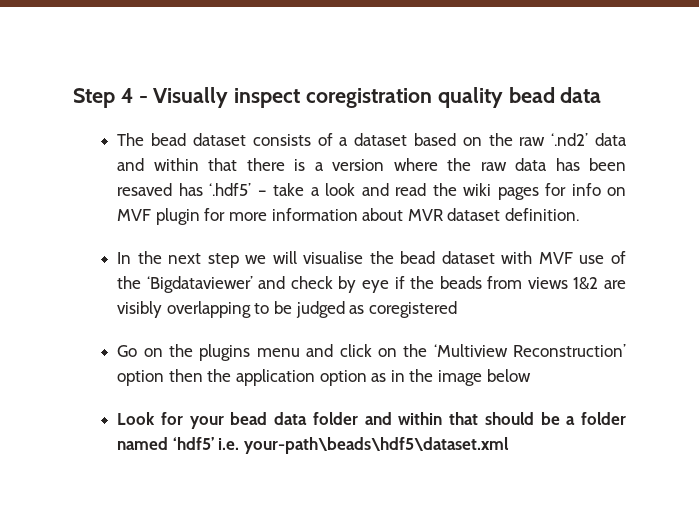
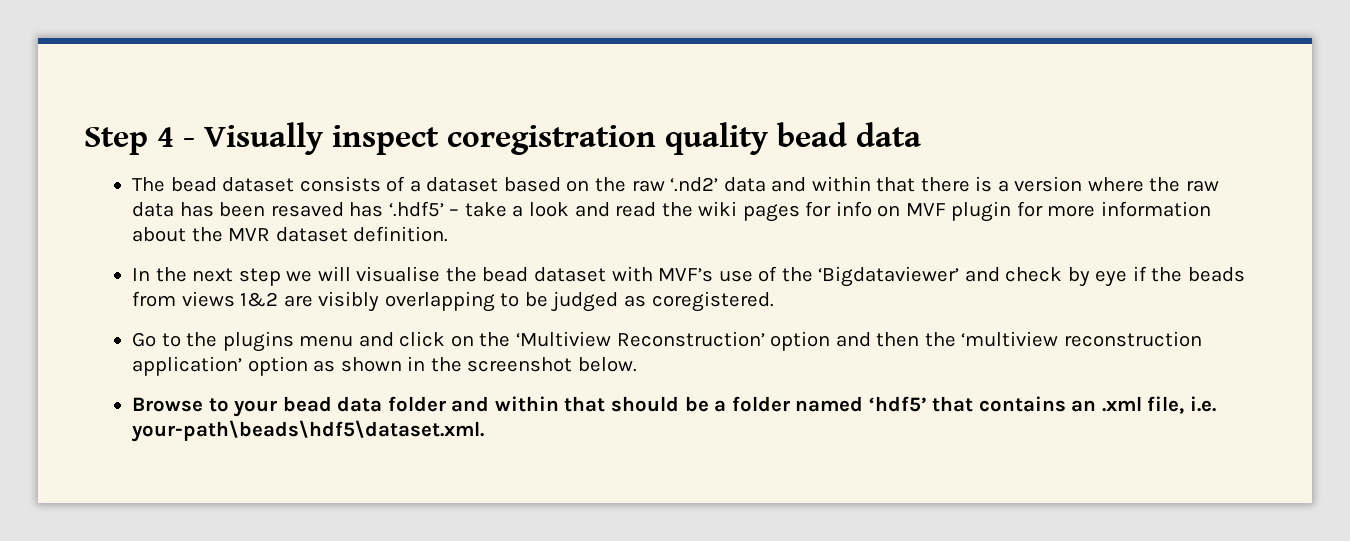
- The bead dataset consists of a dataset based on the raw ‘.nd2’ data and within that there is a version where the raw data has been resaved has ‘.hdf5’ – take a look and read the wiki pages for info on MVF plugin for more information about MVR dataset definition.
+ The bead dataset consists of a dataset based on the raw ‘.nd2’ data and within that there is a version where the raw data has been resaved has ‘.hdf5’ – take a look and read the wiki pages for info on MVF plugin for more information about the MVR dataset definition.
- In the next step we will visualise the bead dataset with MVF use of the ‘Bigdataviewer’ and check by eye if the beads from views 1&2 are visibly overlapping to be judged as coregistered
+ In the next step we will visualise the bead dataset with MVF’s use of the ‘Bigdataviewer’ and check by eye if the beads from views 1&2 are visibly overlapping to be judged as coregistered.
- Go on the plugins menu and click on the ‘Multiview Reconstruction’ option then the application option as in the image below
- Look for your bead data folder and within that should be a folder named ‘hdf5’ i.e. your-path\beads\hdf5\dataset.xml
+ Go to the plugins menu and click on the ‘Multiview Reconstruction’ option and then the ‘multiview reconstruction application’ option as shown in the screenshot below.
+ Browse to your bead data folder and within that should be a folder named ‘hdf5’ that contains an .xml file, i.e. your-path\beads\hdf5\dataset.xml.

